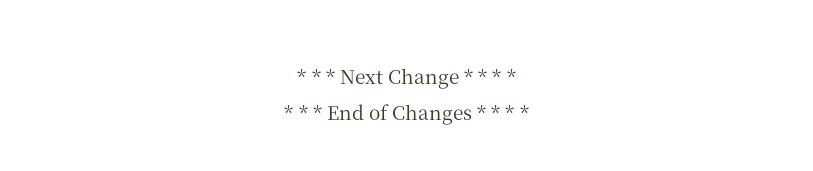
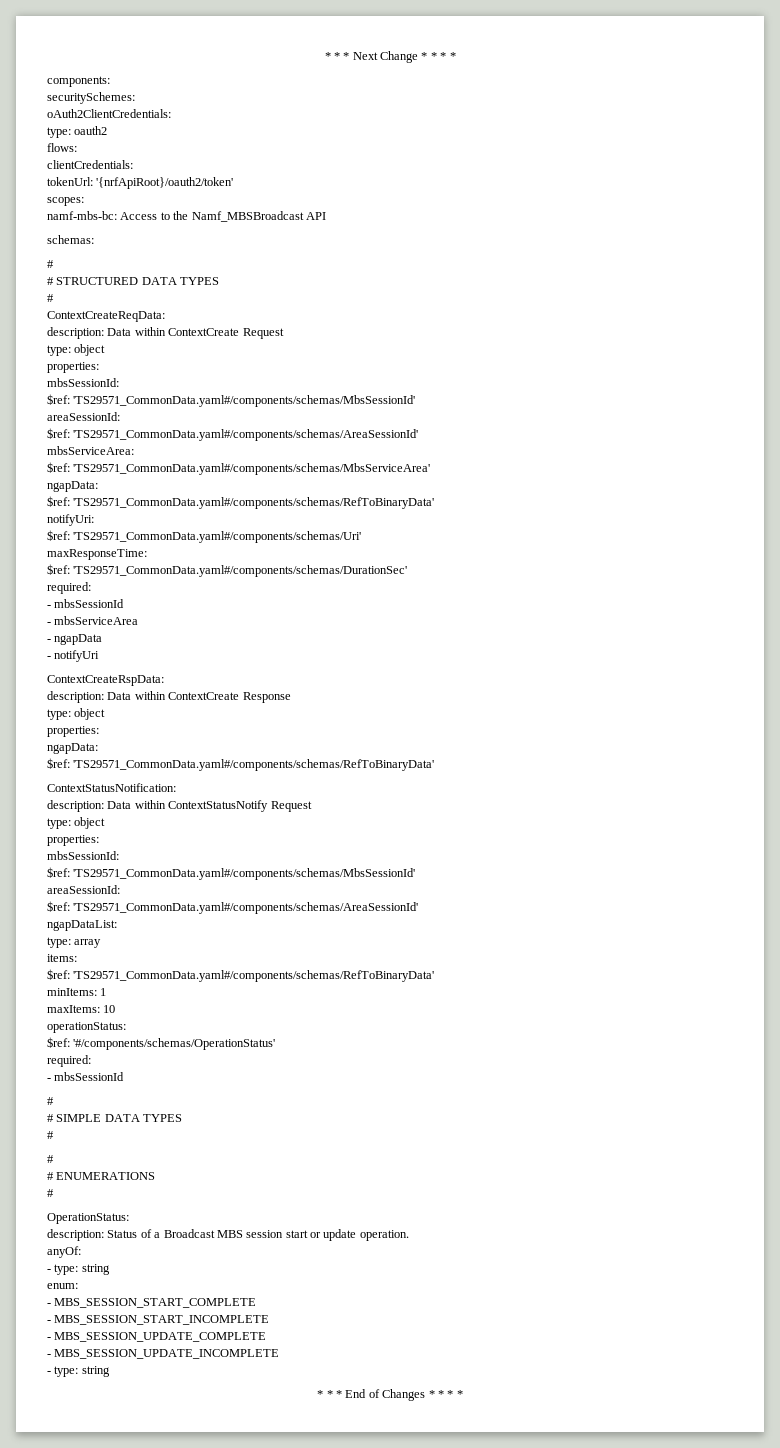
+ components:
+ securitySchemes:
+ oAuth2ClientCredentials:
+ type: oauth2
+ flows:
+ clientCredentials:
+ tokenUrl: '{nrfApiRoot}/oauth2/token'
+ scopes:
+ namf-mbs-bc: Access to the Namf_MBSBroadcast API
+ schemas:
+ #
+ # STRUCTURED DATA TYPES
+ #
+ ContextCreateReqData:
+ description: Data within ContextCreate Request
+ type: object
+ properties:
+ mbsSessionId:
+ $ref: 'TS29571_CommonData.yaml#/components/schemas/MbsSessionId'
+ areaSessionId:
+ $ref: 'TS29571_CommonData.yaml#/components/schemas/AreaSessionId'
+ mbsServiceArea:
+ $ref: 'TS29571_CommonData.yaml#/components/schemas/MbsServiceArea'
+ ngapData:
+ $ref: 'TS29571_CommonData.yaml#/components/schemas/RefToBinaryData'
+ notifyUri:
+ $ref: 'TS29571_CommonData.yaml#/components/schemas/Uri'
+ maxResponseTime:
+ $ref: 'TS29571_CommonData.yaml#/components/schemas/DurationSec'
+ required:
+ - mbsSessionId
+ - mbsServiceArea
+ - ngapData
+ - notifyUri
+ ContextCreateRspData:
+ description: Data within ContextCreate Response
+ type: object
+ properties:
+ ngapData:
+ $ref: 'TS29571_CommonData.yaml#/components/schemas/RefToBinaryData'
+ ContextStatusNotification:
+ description: Data within ContextStatusNotify Request
+ type: object
+ properties:
+ mbsSessionId:
+ $ref: 'TS29571_CommonData.yaml#/components/schemas/MbsSessionId'
+ areaSessionId:
+ $ref: 'TS29571_CommonData.yaml#/components/schemas/AreaSessionId'
+ ngapDataList:
+ type: array
+ items:
+ $ref: 'TS29571_CommonData.yaml#/components/schemas/RefToBinaryData'
+ minItems: 1
+ maxItems: 10
+ operationStatus:
+ $ref: '#/components/schemas/OperationStatus'
+ required:
+ - mbsSessionId
+ #
+ # SIMPLE DATA TYPES
+ #
+ #
+ # ENUMERATIONS
+ #
+ OperationStatus:
+ description: Status of a Broadcast MBS session start or update operation.
+ anyOf:
+ - type: string
+ enum:
+ - MBS_SESSION_START_COMPLETE
+ - MBS_SESSION_START_INCOMPLETE
+ - MBS_SESSION_UPDATE_COMPLETE
+ - MBS_SESSION_UPDATE_INCOMPLETE
+ - type: string

